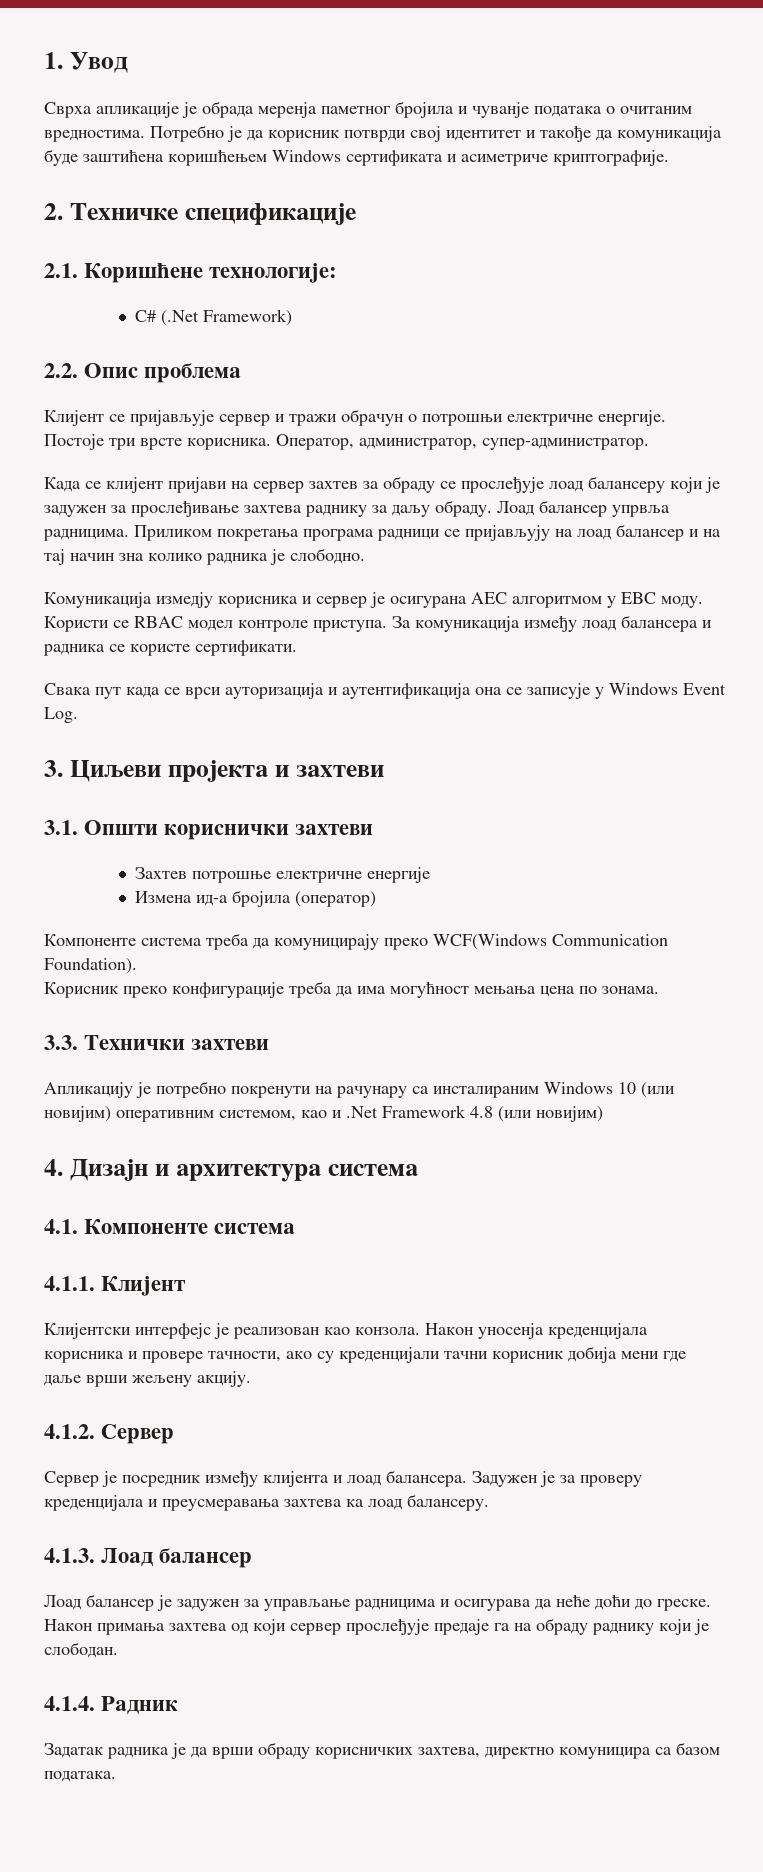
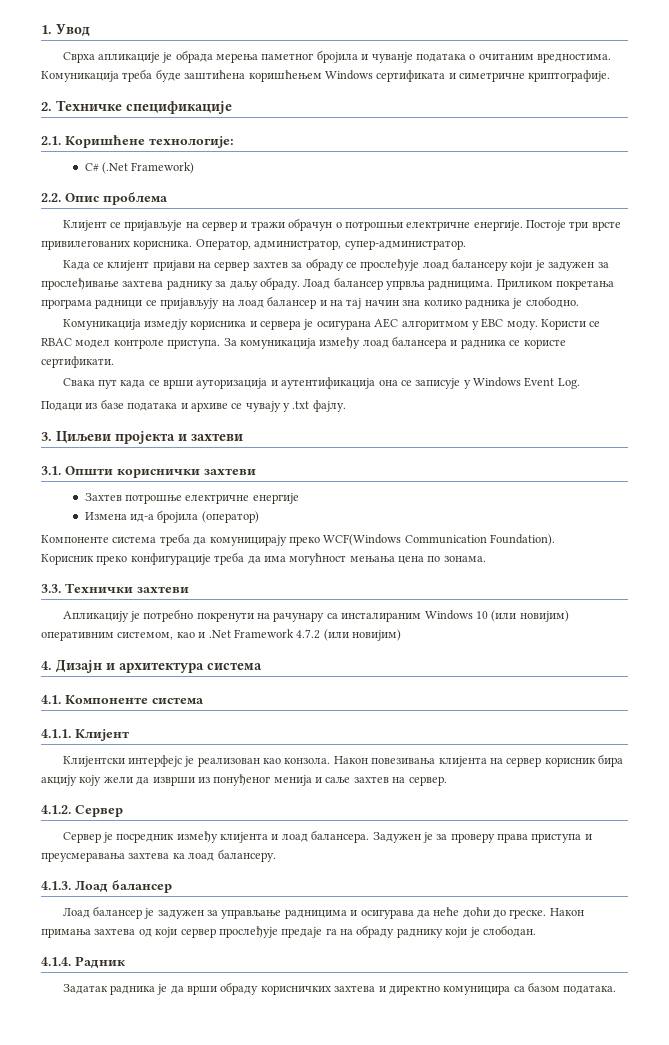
- Сврха апликације је обрада меренја паметног бројила и чуванје података о очитаним вредностима.
+ Сврха апликације је обрада мерења паметног бројила и чуванје података о очитаним вредностима.
- Потребно је да корисник потврди свој идентитет и такође да комуникација буде заштићена коришћењем Windows сертификата и асиметриче криптографије.
+ Комуникација треба буде заштићена коришћењем Windows сертификата и симетричне криптографије.
- Клијент се пријављује сервер и тражи обрачун о потрошњи електричне енергије.
+ Клијент се пријављује на сервер и тражи обрачун о потрошњи електричне енергије.
- Постоје три врсте корисника.
+ Постоје три врсте привилегованих корисника.
- Комуникација измедју корисника и сервер је осигурана АЕС алгоритмом у EBC моду.
+ Комуникација измедју корисника и сервера је осигурана АЕС алгоритмом у EBC моду.
- Свака пут када се врси ауторизација и аутентификација она се записује у Windows Event Log.
+ Свака пут када се врши ауторизација и аутентификација она се записује у Windows Event Log.
+ Подаци из базе података и архиве се чувају у .txt фајлу.
- Апликацију је потребно покренути на рачунару са инсталираним Windows 10 (или новијим) оперативним системом, као и .Net Framework 4.8 (или новијим)
+ Апликацију је потребно покренути на рачунару са инсталираним Windows 10 (или новијим) оперативним системом, као и .Net Framework 4.7.2 (или новијим)
- Након уносенја креденцијала корисника и провере тачности, ако су креденцијали тачни корисник добија мени где даље врши жељену акцију.
+ Након повезивања клијента на сервер корисник бира акцију коју жели да изврши из понуђеног менија и саље захтев на сервер.
- Задужен је за проверу креденцијала и преусмеравања захтева ка лоад балансеру.
+ Задужен је за проверу права приступа и преусмеравања захтева ка лоад балансеру.
- Задатак радника је да врши обраду корисничких захтева, директно комуницира са базом података.
+ Задатак радника је да врши обраду корисничких захтева и директно комуницира са базом података.

